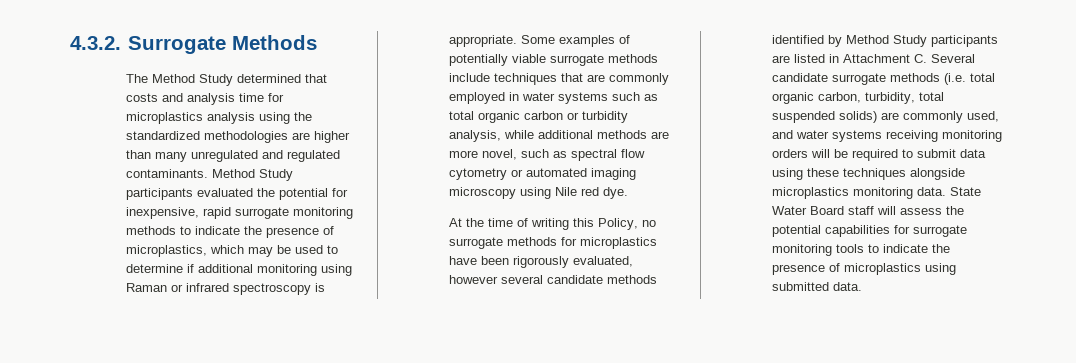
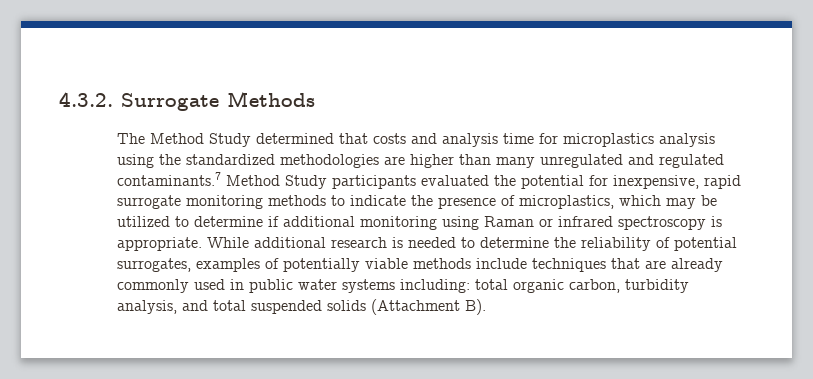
- The Method Study determined that costs and analysis time for microplastics analysis using the standardized methodologies are higher than many unregulated and regulated contaminants. Method Study participants evaluated the potential for inexpensive, rapid surrogate monitoring methods to indicate the presence of microplastics, which may be used to determine if additional monitoring using Raman or infrared spectroscopy is appropriate.
+ The Method Study determined that costs and analysis time for microplastics analysis using the standardized methodologies are higher than many unregulated and regulated contaminants.7 Method Study participants evaluated the potential for inexpensive, rapid surrogate monitoring methods to indicate the presence of microplastics, which may be utilized to determine if additional monitoring using Raman or infrared spectroscopy is appropriate.
- Some examples of potentially viable surrogate methods include techniques that are commonly employed in water systems such as total organic carbon or turbidity analysis, while additional methods are more novel, such as spectral flow cytometry or automated imaging microscopy using Nile red dye.
- At the time of writing this Policy, no surrogate methods for microplastics have been rigorously evaluated, however several candidate methods identified by Method Study participants are listed in Attachment C. Several candidate surrogate methods (i.e. total organic carbon, turbidity, total suspended solids) are commonly used, and water systems receiving monitoring orders will be required to submit data using these techniques alongside microplastics monitoring data. State Water Board staff will assess the potential capabilities for surrogate monitoring tools to indicate the presence of microplastics using submitted data.
+ While additional research is needed to determine the reliability of potential surrogates, examples of potentially viable methods include techniques that are already commonly used in public water systems including: total organic carbon, turbidity analysis, and total suspended solids (Attachment B).

